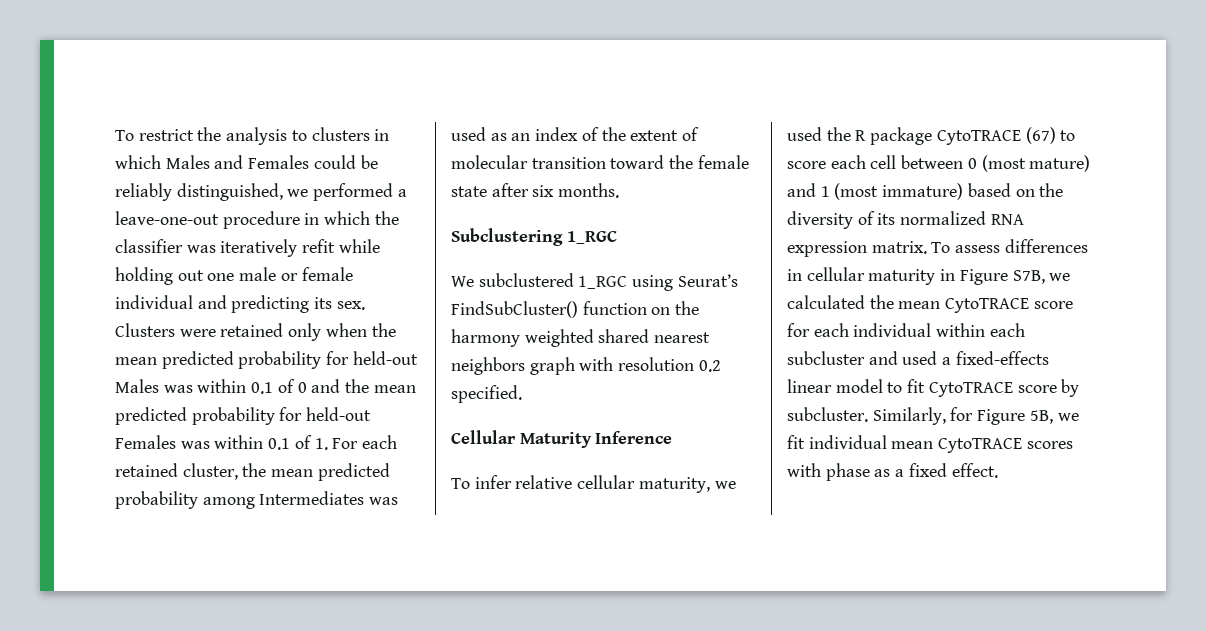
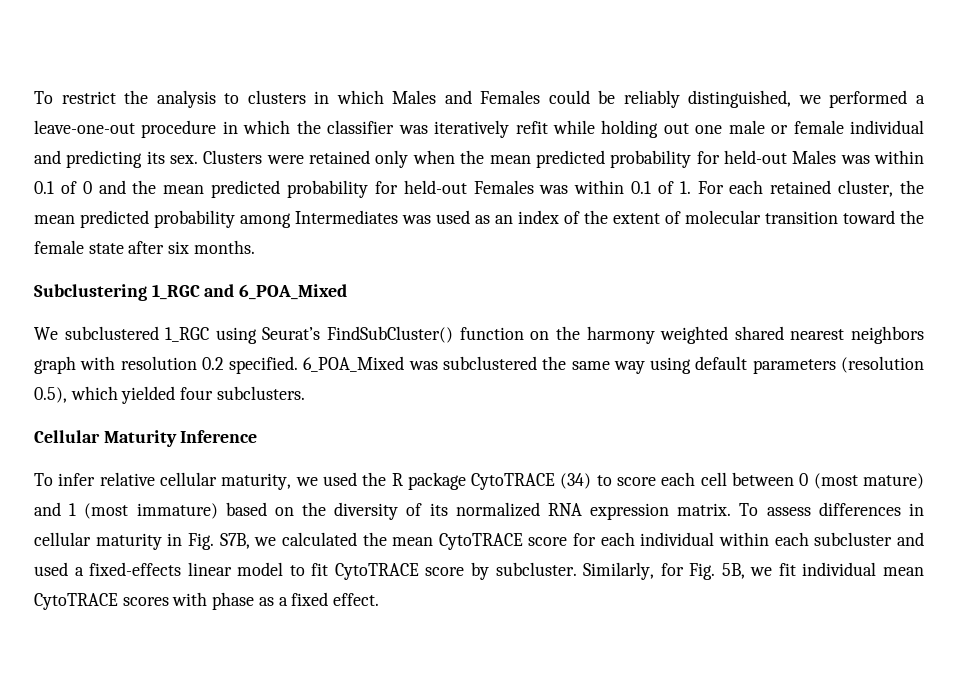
- Subclustering 1_RGC
+ Subclustering 1_RGC and 6_POA_Mixed
+ 6_POA_Mixed was subclustered the same way using default parameters (resolution 0.5), which yielded four subclusters.
- To infer relative cellular maturity, we used the R package CytoTRACE (67) to score each cell between 0 (most mature) and 1 (most immature) based on the diversity of its normalized RNA expression matrix.
+ To infer relative cellular maturity, we used the R package CytoTRACE (34) to score each cell between 0 (most mature) and 1 (most immature) based on the diversity of its normalized RNA expression matrix.
- To assess differences in cellular maturity in Figure S7B, we calculated the mean CytoTRACE score for each individual within each subcluster and used a fixed-effects linear model to fit CytoTRACE score by subcluster.
+ To assess differences in cellular maturity in Fig. S7B, we calculated the mean CytoTRACE score for each individual within each subcluster and used a fixed-effects linear model to fit CytoTRACE score by subcluster.
- Similarly, for Figure 5B, we fit individual mean CytoTRACE scores with phase as a fixed effect.
+ Similarly, for Fig. 5B, we fit individual mean CytoTRACE scores with phase as a fixed effect.

